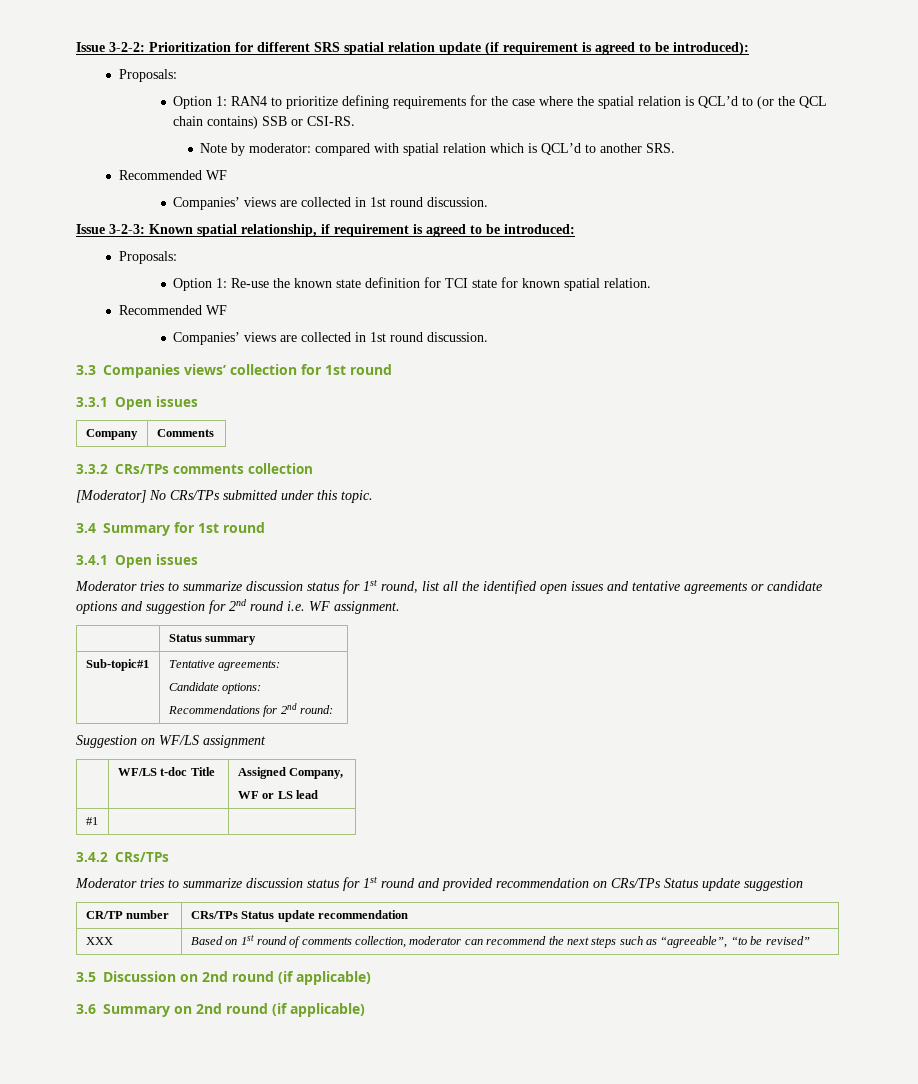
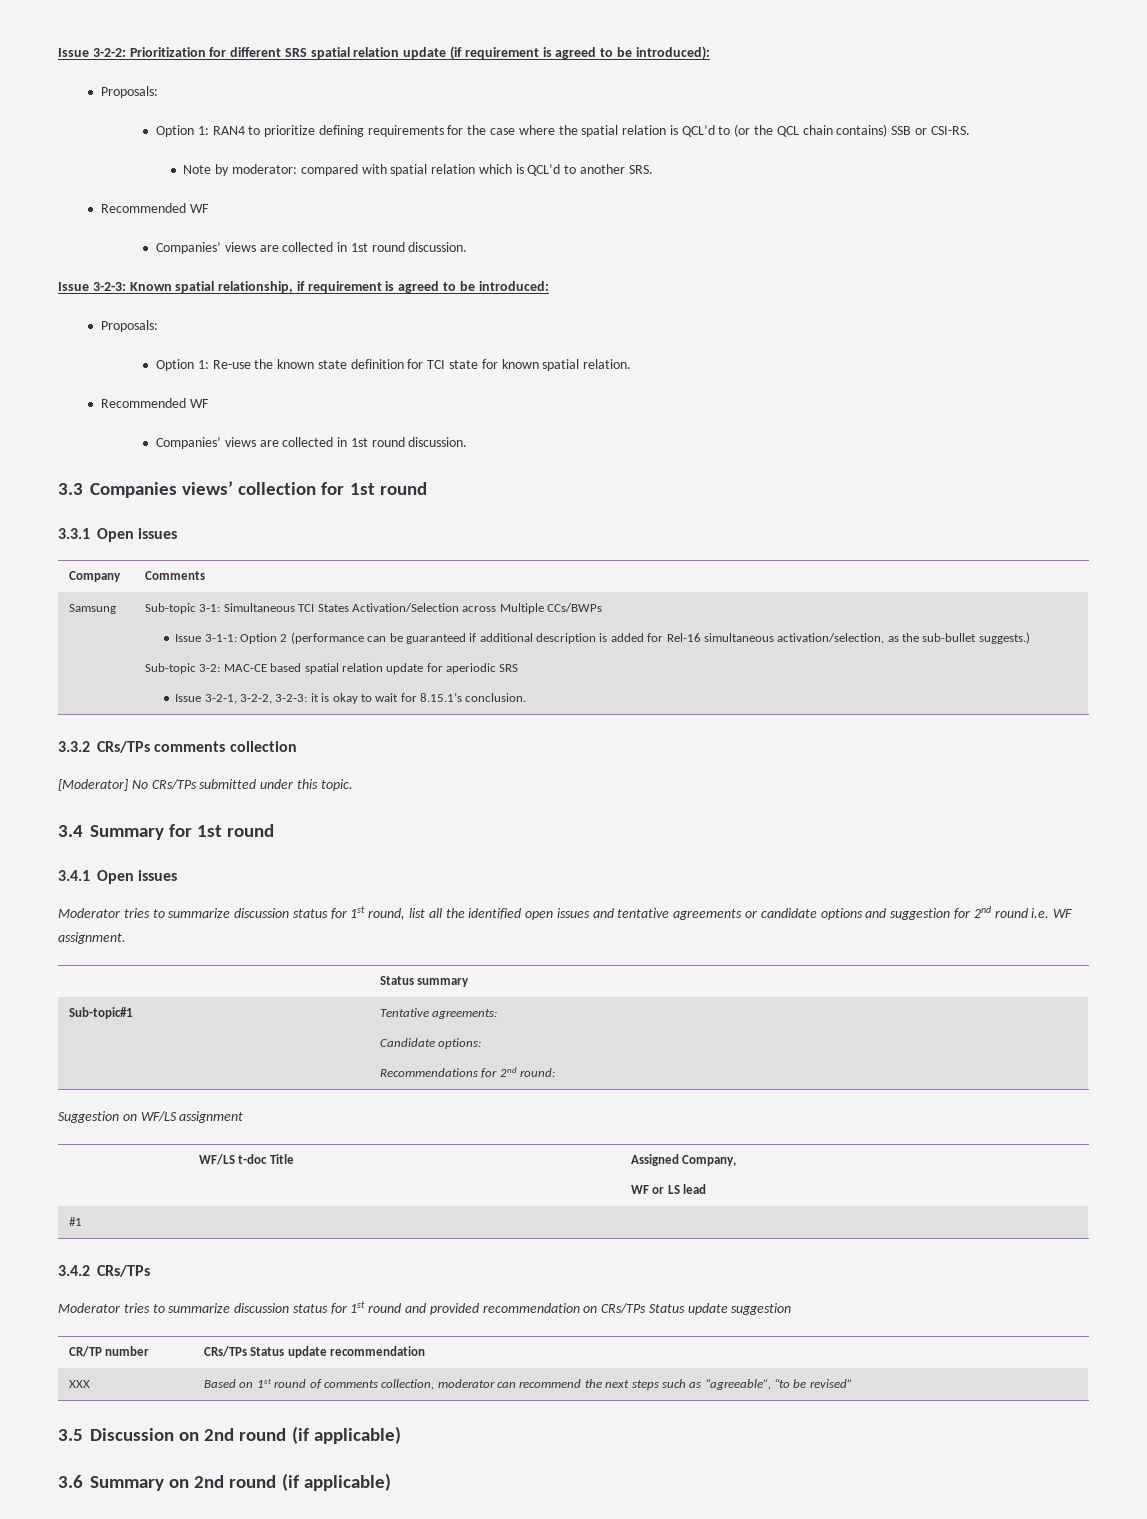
+ Samsung | Sub-topic 3-1: Simultaneous TCI States Activation/Selection across Multiple CCs/BWPs
+ Issue 3-1-1: Option 2 (performance can be guaranteed if additional description is added for Rel-16 simultaneous activation/selection, as the sub-bullet suggests.)
+ Sub-topic 3-2: MAC-CE based spatial relation update for aperiodic SRS
+ Issue 3-2-1, 3-2-2, 3-2-3: it is okay to wait for 8.15.1’s conclusion.

